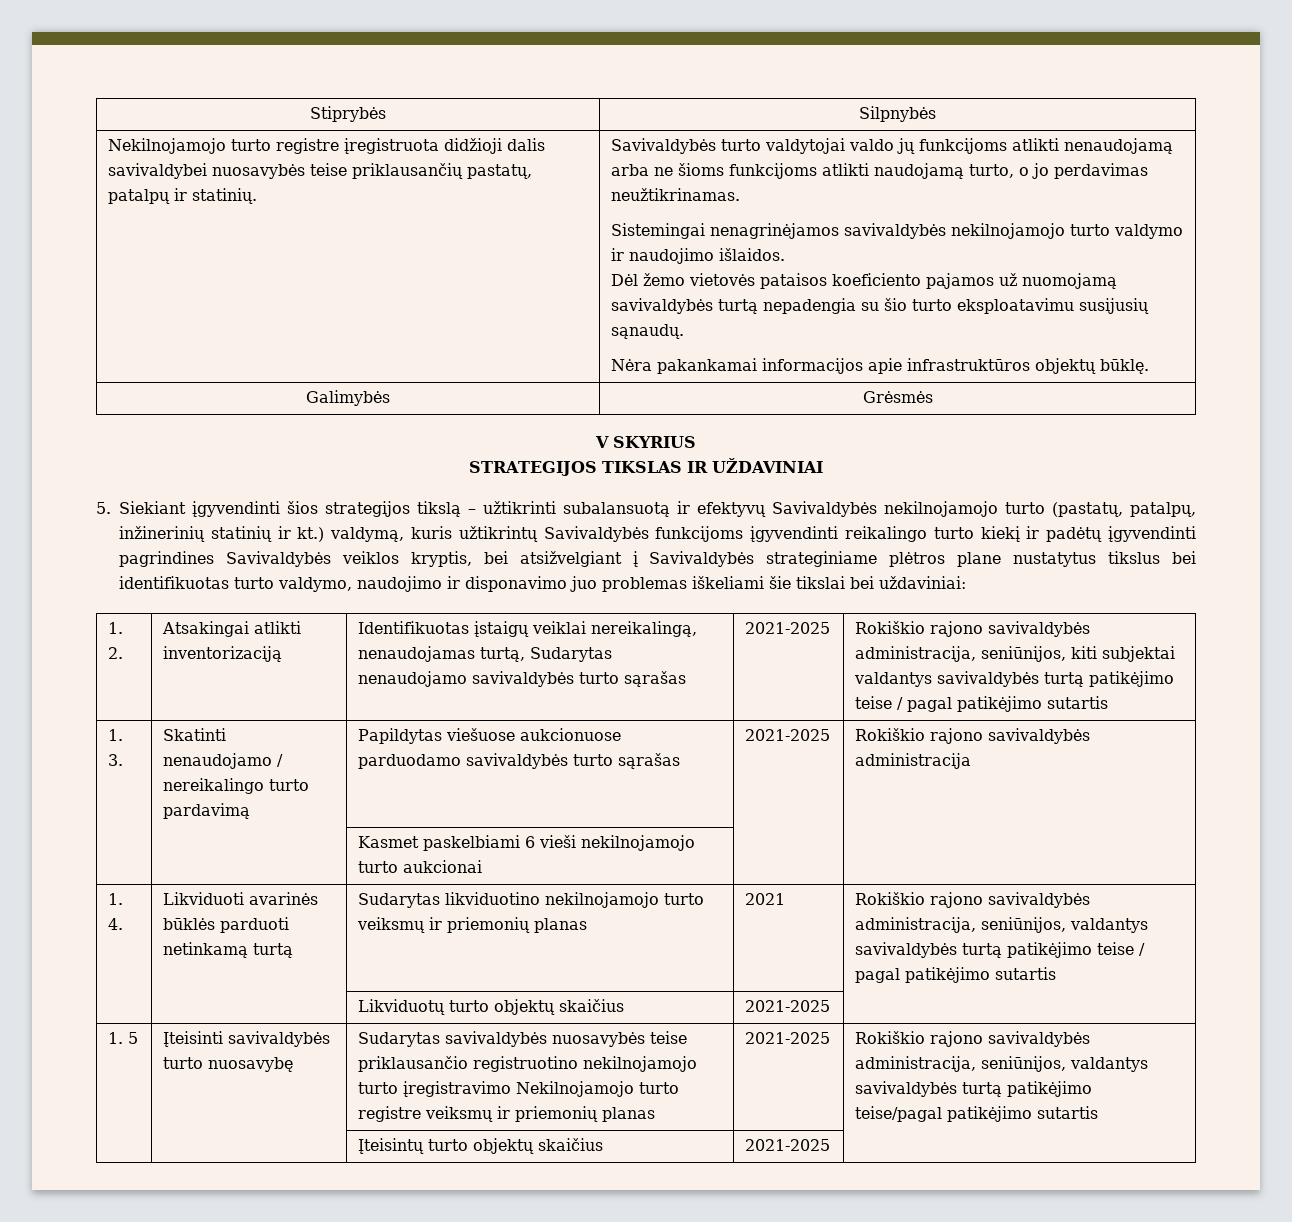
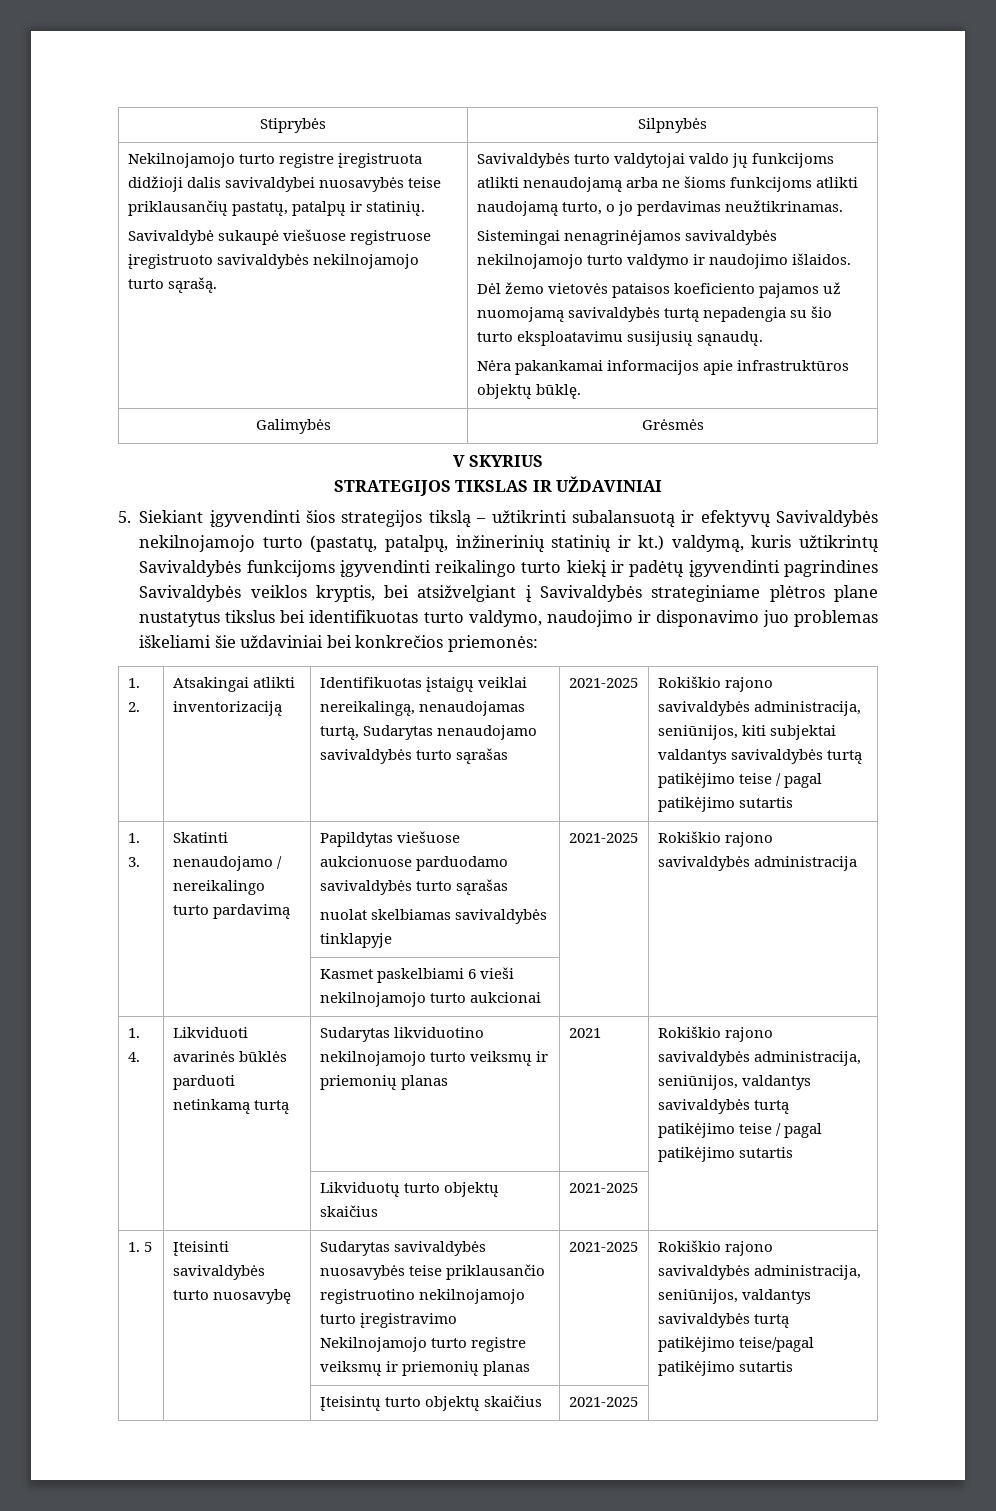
+ Savivaldybė sukaupė viešuose registruose įregistruoto savivaldybės nekilnojamojo turto sąrašą.
- 5. Siekiant įgyvendinti šios strategijos tikslą – užtikrinti subalansuotą ir efektyvų Savivaldybės nekilnojamojo turto (pastatų, patalpų, inžinerinių statinių ir kt.) valdymą, kuris užtikrintų Savivaldybės funkcijoms įgyvendinti reikalingo turto kiekį ir padėtų įgyvendinti pagrindines Savivaldybės veiklos kryptis, bei atsižvelgiant į Savivaldybės strateginiame plėtros plane nustatytus tikslus bei identifikuotas turto valdymo, naudojimo ir disponavimo juo problemas iškeliami šie tikslai bei uždaviniai:
+ 5. Siekiant įgyvendinti šios strategijos tikslą – užtikrinti subalansuotą ir efektyvų Savivaldybės nekilnojamojo turto (pastatų, patalpų, inžinerinių statinių ir kt.) valdymą, kuris užtikrintų Savivaldybės funkcijoms įgyvendinti reikalingo turto kiekį ir padėtų įgyvendinti pagrindines Savivaldybės veiklos kryptis, bei atsižvelgiant į Savivaldybės strateginiame plėtros plane nustatytus tikslus bei identifikuotas turto valdymo, naudojimo ir disponavimo juo problemas iškeliami šie uždaviniai bei konkrečios priemonės:
- 1. 3. | Skatinti nenaudojamo / nereikalingo turto pardavimą | Papildytas viešuose aukcionuose parduodamo savivaldybės turto sąrašas | 2021-2025 | Rokiškio rajono savivaldybės administracija
+ 1. 3. | Skatinti nenaudojamo / nereikalingo turto pardavimą | Papildytas viešuose aukcionuose parduodamo savivaldybės turto sąrašas
+ nuolat skelbiamas savivaldybės tinklapyje | 2021-2025 | Rokiškio rajono savivaldybės administracija

